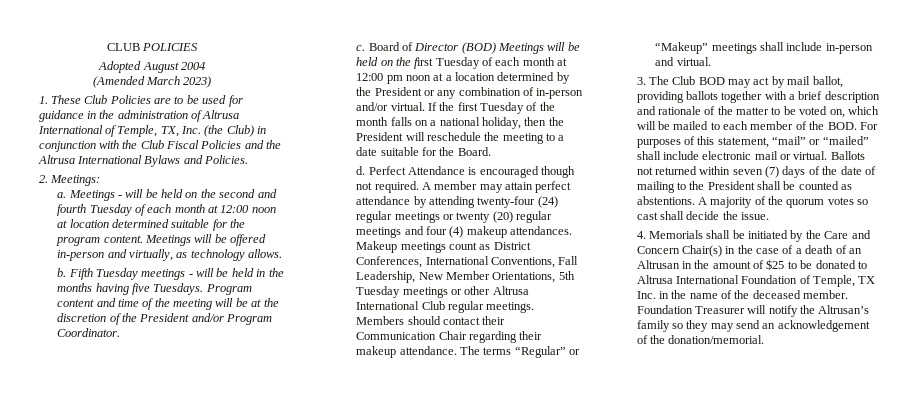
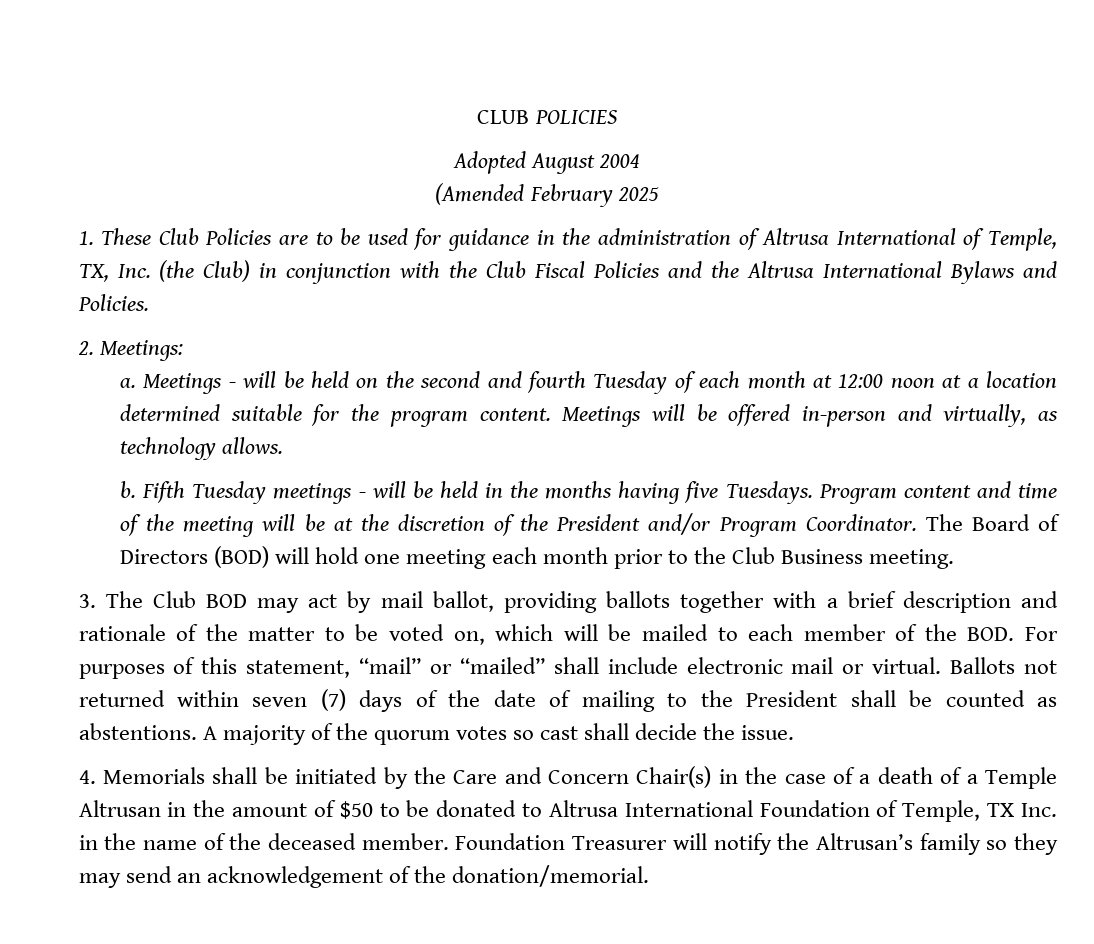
- (Amended March 2023)
+ (Amended February 2025
- Meetings - will be held on the second and fourth Tuesday of each month at 12:00 noon at location determined suitable for the program content.
+ Meetings - will be held on the second and fourth Tuesday of each month at 12:00 noon at a location determined suitable for the program content.
- Program content and time of the meeting will be at the discretion of the President and/or Program Coordinator.
- c. Board of Director (BOD) Meetings will be held on the first Tuesday of each month at 12:00 pm noon at a location determined by the President or any combination of in-person and/or virtual. If the first Tuesday of the month falls on a national holiday, then the President will reschedule the meeting to a date suitable for the Board.
- d. Perfect Attendance is encouraged though not required. A member may attain perfect attendance by attending twenty-four (24) regular meetings or twenty (20) regular meetings and four (4) makeup attendances. Makeup meetings count as District Conferences, International Conventions, Fall Leadership, New Member Orientations, 5th Tuesday meetings or other Altrusa International Club regular meetings. Members should contact their Communication Chair regarding their makeup attendance. The terms “Regular” or “Makeup” meetings shall include in-person and virtual.
+ Program content and time of the meeting will be at the discretion of the President and/or Program Coordinator. The Board of Directors (BOD) will hold one meeting each month prior to the Club Business meeting.
- 4. Memorials shall be initiated by the Care and Concern Chair(s) in the case of a death of an Altrusan in the amount of $25 to be donated to Altrusa International Foundation of Temple, TX Inc. in the name of the deceased member.
+ 4. Memorials shall be initiated by the Care and Concern Chair(s) in the case of a death of a Temple Altrusan in the amount of $50 to be donated to Altrusa International Foundation of Temple, TX Inc. in the name of the deceased member.

